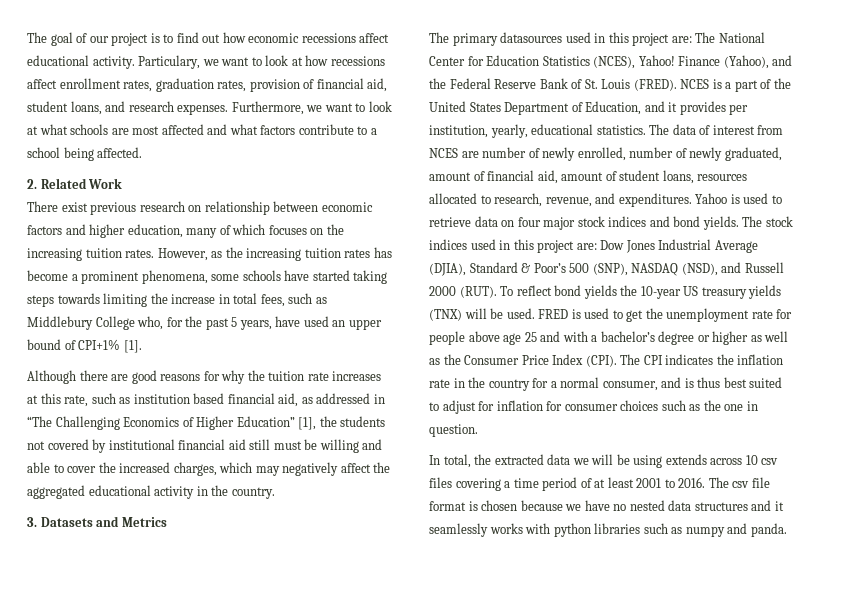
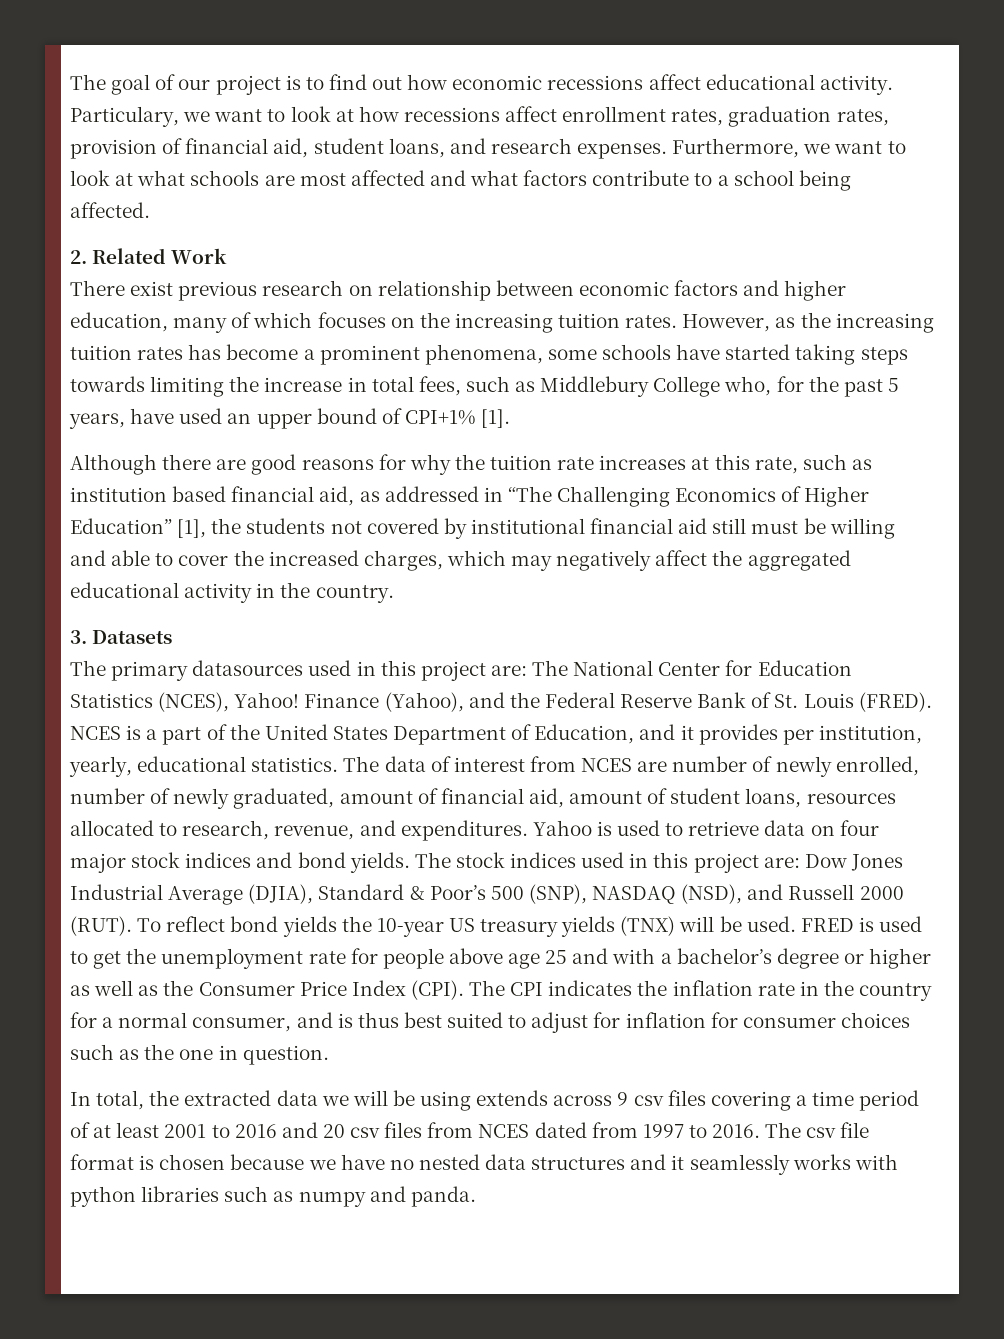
- 3. Datasets and Metrics
+ 3. Datasets
- In total, the extracted data we will be using extends across 10 csv files covering a time period of at least 2001 to 2016.
+ In total, the extracted data we will be using extends across 9 csv files covering a time period of at least 2001 to 2016 and 20 csv files from NCES dated from 1997 to 2016.

